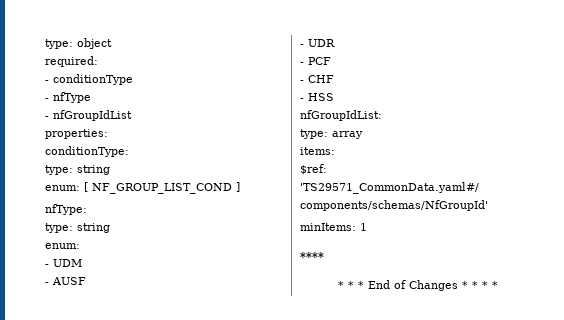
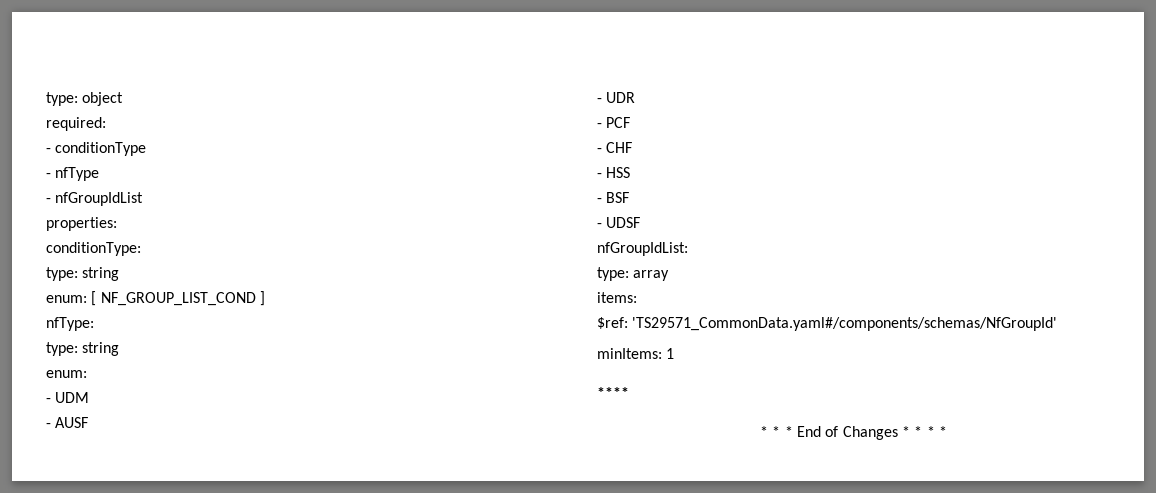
+ - BSF
+ - UDSF

